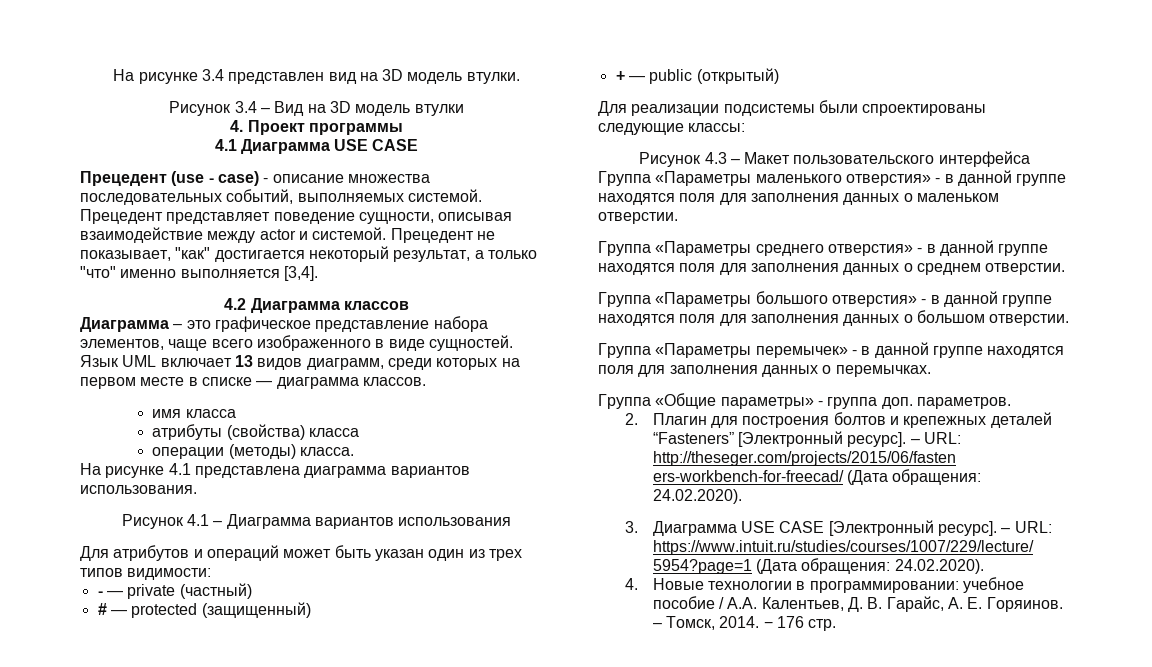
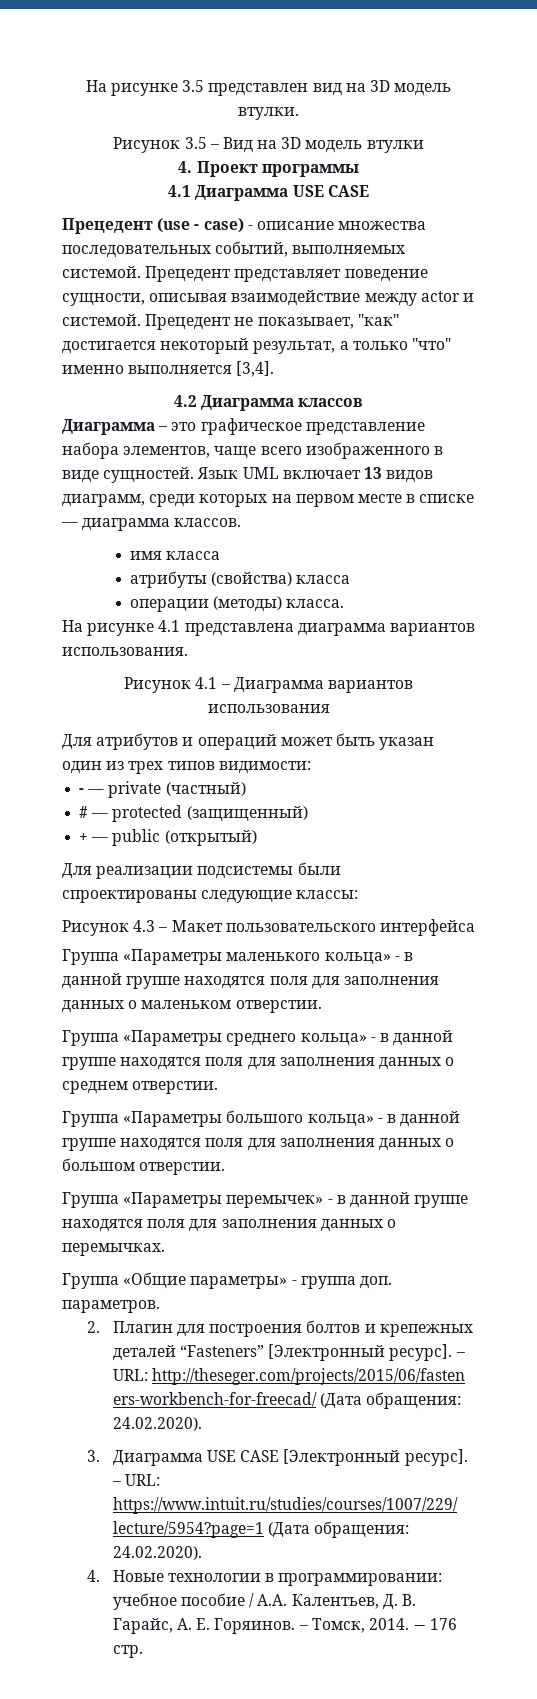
- На рисунке 3.4 представлен вид на 3D модель втулки.
+ На рисунке 3.5 представлен вид на 3D модель втулки.
- Рисунок 3.4 – Вид на 3D модель втулки
+ Рисунок 3.5 – Вид на 3D модель втулки
- Группа «Параметры маленького отверстия» - в данной группе находятся поля для заполнения данных о маленьком отверстии.
+ Группа «Параметры маленького кольца» - в данной группе находятся поля для заполнения данных о маленьком отверстии.
- Группа «Параметры среднего отверстия» - в данной группе находятся поля для заполнения данных о среднем отверстии.
+ Группа «Параметры среднего кольца» - в данной группе находятся поля для заполнения данных о среднем отверстии.
- Группа «Параметры большого отверстия» - в данной группе находятся поля для заполнения данных о большом отверстии.
+ Группа «Параметры большого кольца» - в данной группе находятся поля для заполнения данных о большом отверстии.

